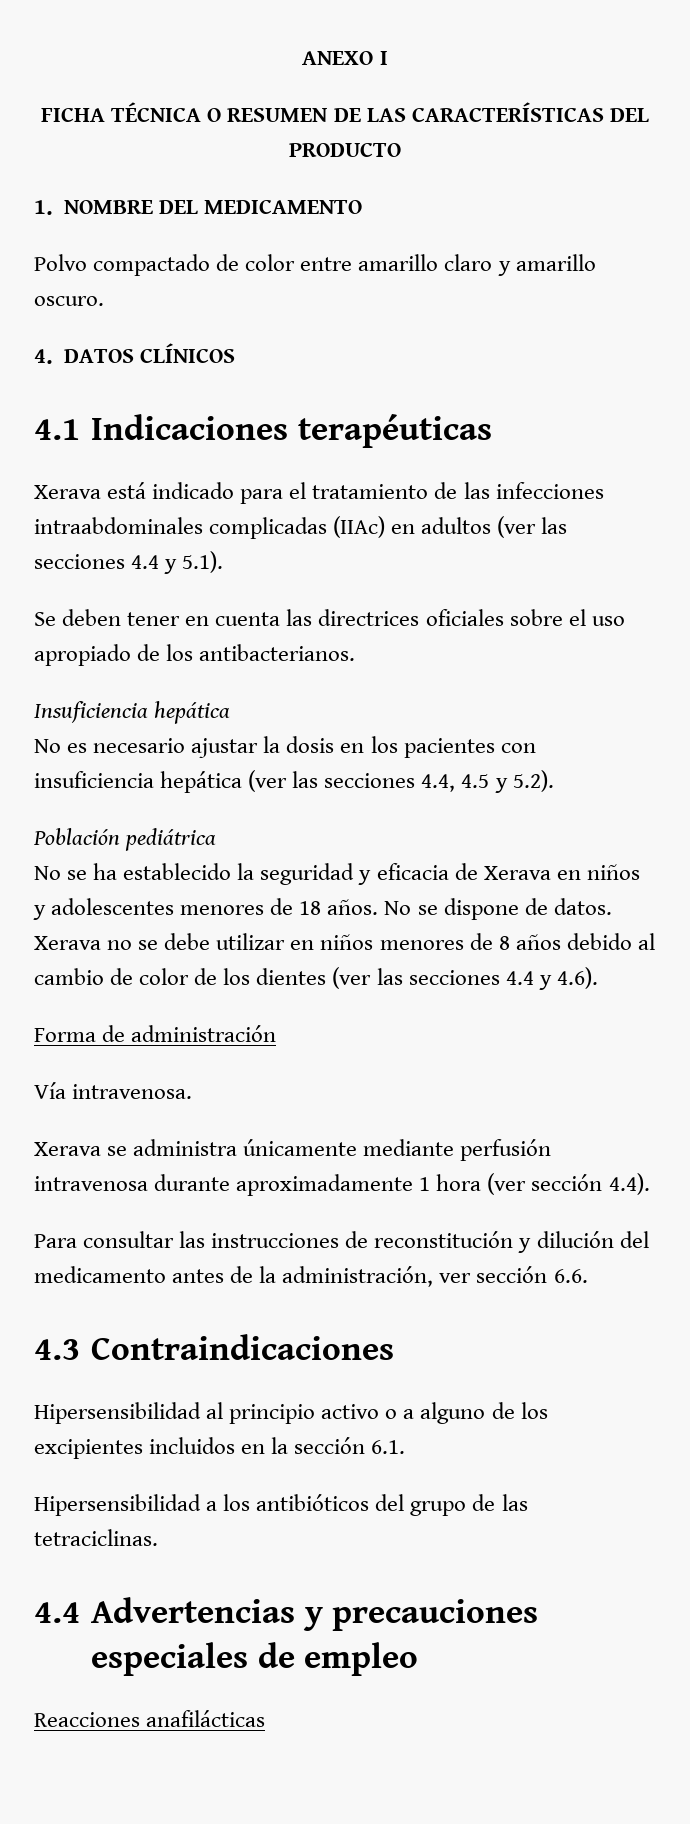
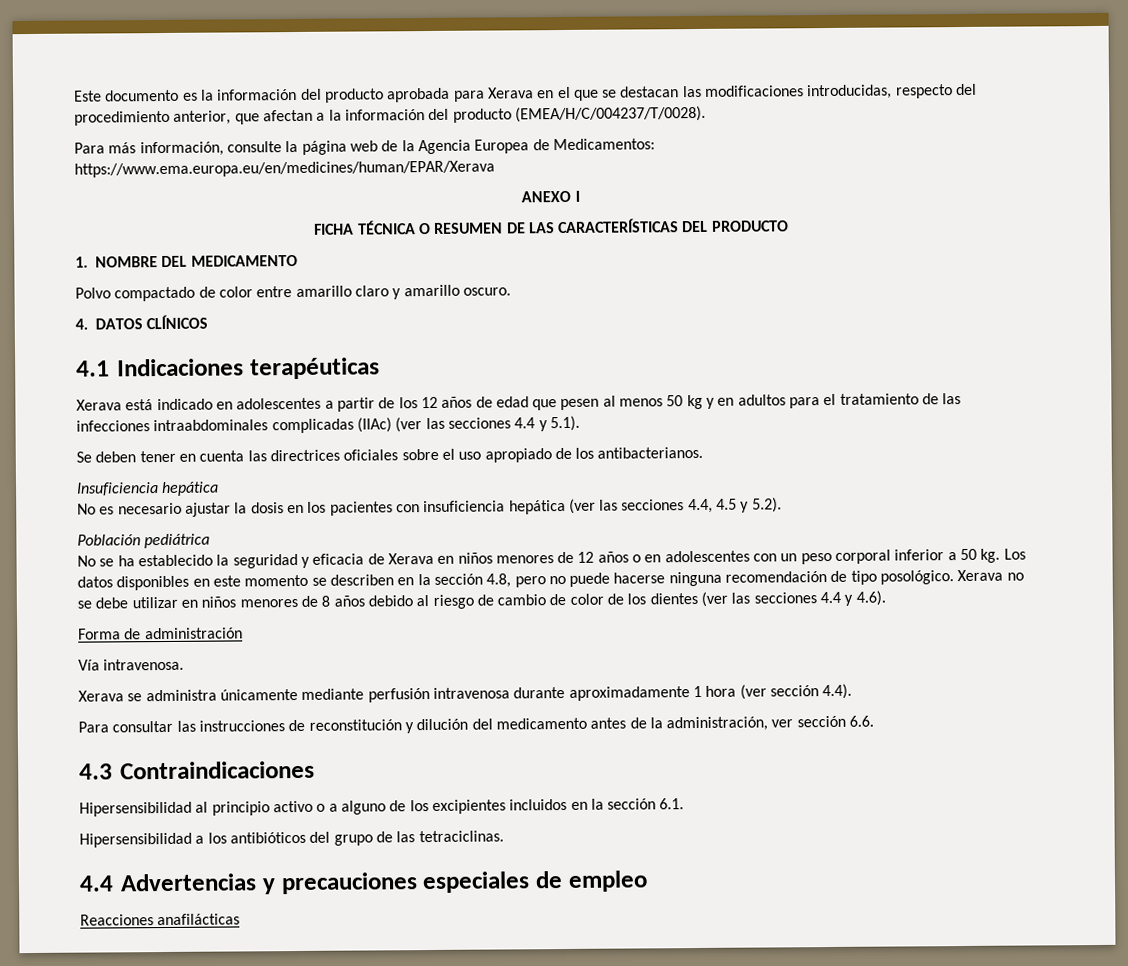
+ Este documento es la información del producto aprobada para Xerava en el que se destacan las modificaciones introducidas, respecto del procedimiento anterior, que afectan a la información del producto (EMEA/H/C/004237/T/0028).
+ Para más información, consulte la página web de la Agencia Europea de Medicamentos: https://www.ema.europa.eu/en/medicines/human/EPAR/Xerava
- Xerava está indicado para el tratamiento de las infecciones intraabdominales complicadas (IIAc) en adultos (ver las secciones 4.4 y 5.1).
+ Xerava está indicado en adolescentes a partir de los 12 años de edad que pesen al menos 50 kg y en adultos para el tratamiento de las infecciones intraabdominales complicadas (IIAc) (ver las secciones 4.4 y 5.1).
- No se ha establecido la seguridad y eficacia de Xerava en niños y adolescentes menores de 18 años. No se dispone de datos.
+ No se ha establecido la seguridad y eficacia de Xerava en niños menores de 12 años o en adolescentes con un peso corporal inferior a 50 kg. Los datos disponibles en este momento se describen en la sección 4.8, pero no puede hacerse ninguna recomendación de tipo posológico.
- Xerava no se debe utilizar en niños menores de 8 años debido al cambio de color de los dientes (ver las secciones 4.4 y 4.6).
+ Xerava no se debe utilizar en niños menores de 8 años debido al riesgo de cambio de color de los dientes (ver las secciones 4.4 y 4.6).

